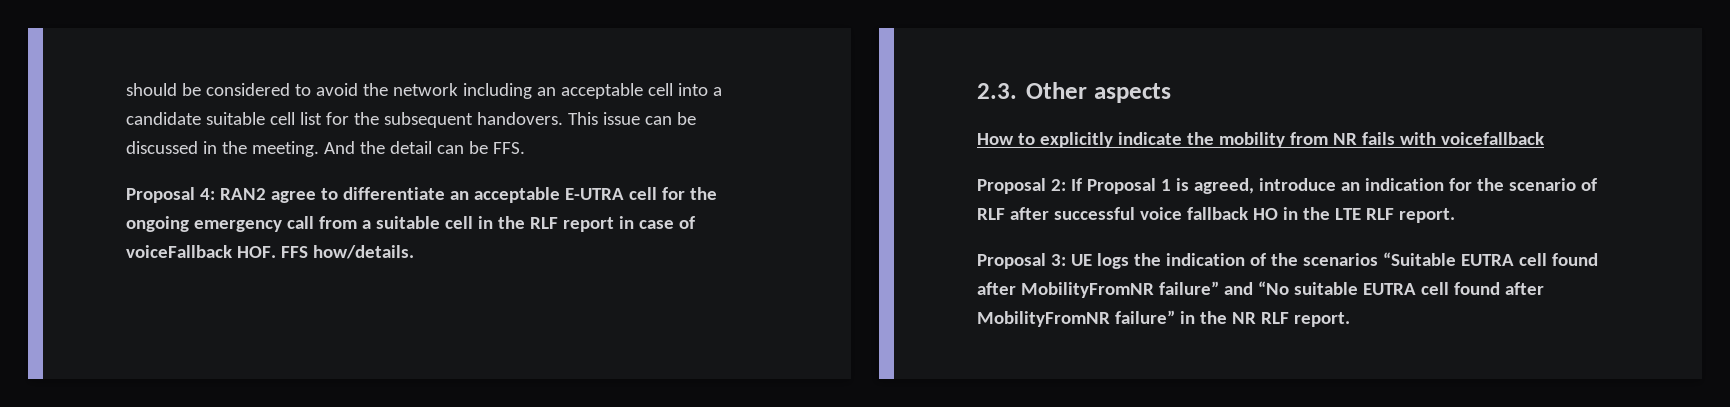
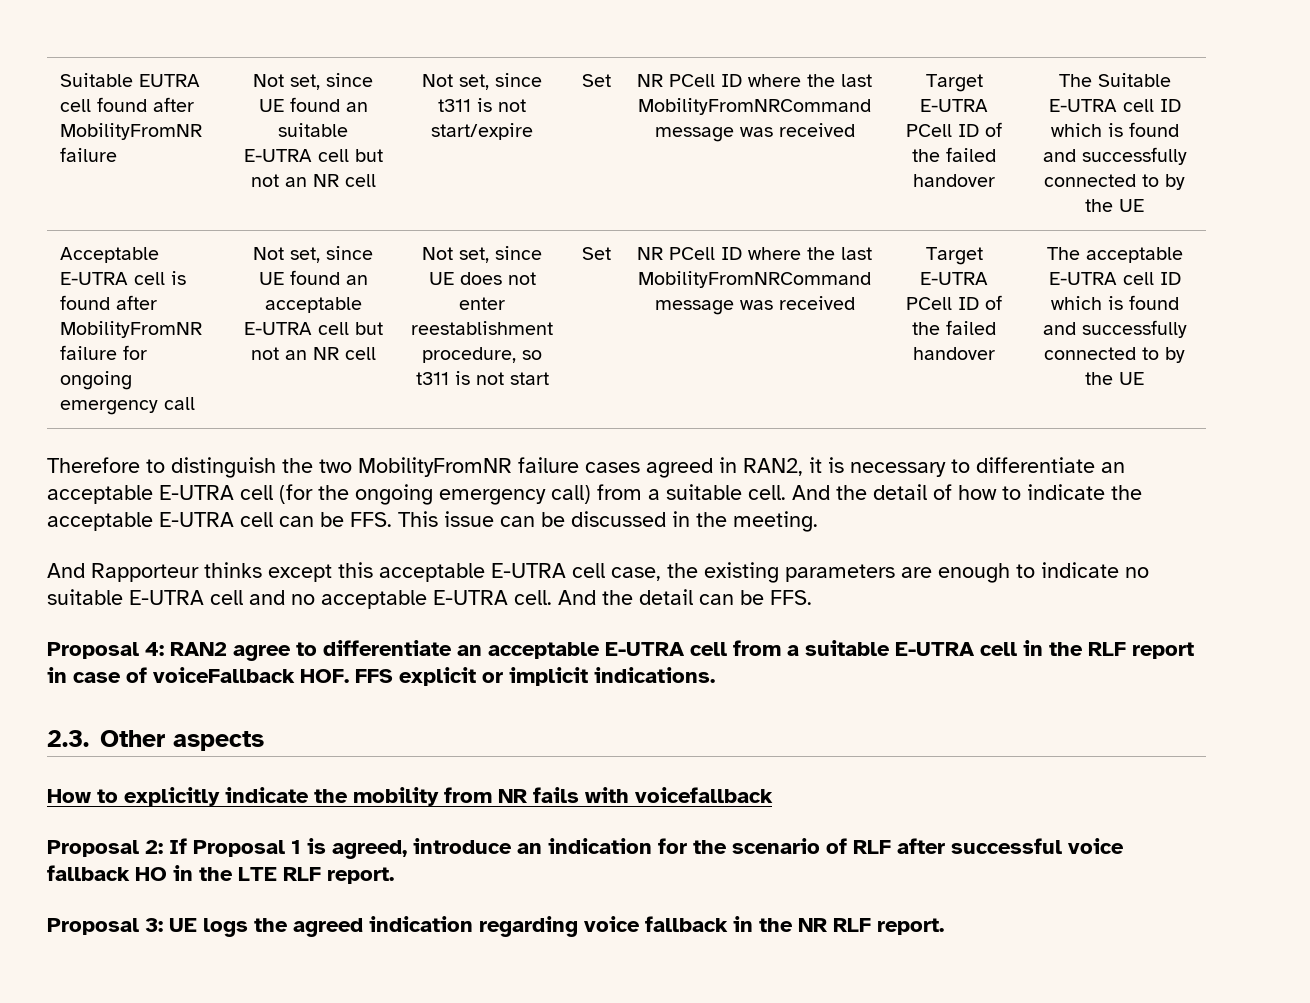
- should be considered to avoid the network including an acceptable cell into a candidate suitable cell list for the subsequent handovers. This issue can be discussed in the meeting.
+ Suitable EUTRA cell found after MobilityFromNR failure | Not set, since UE found an suitable E-UTRA cell but not an NR cell | Not set, since t311 is not start/expire | Set | NR PCell ID where the last MobilityFromNRCommand message was received | Target E-UTRA PCell ID of the failed handover | The Suitable E-UTRA cell ID which is found and successfully connected to by the UE
+ Acceptable E-UTRA cell is found after MobilityFromNR failure for ongoing emergency call | Not set, since UE found an acceptable E-UTRA cell but not an NR cell | Not set, since UE does not enter reestablishment procedure, so t311 is not start | Set | NR PCell ID where the last MobilityFromNRCommand message was received | Target E-UTRA PCell ID of the failed handover | The acceptable E-UTRA cell ID which is found and successfully connected to by the UE
+ Therefore to distinguish the two MobilityFromNR failure cases agreed in RAN2, it is necessary to differentiate an acceptable E-UTRA cell (for the ongoing emergency call) from a suitable cell. And the detail of how to indicate the acceptable E-UTRA cell can be FFS. This issue can be discussed in the meeting.
+ And Rapporteur thinks except this acceptable E-UTRA cell case, the existing parameters are enough to indicate no suitable E-UTRA cell and no acceptable E-UTRA cell.
- Proposal 4: RAN2 agree to differentiate an acceptable E-UTRA cell for the ongoing emergency call from a suitable cell in the RLF report in case of voiceFallback HOF. FFS how/details.
+ Proposal 4: RAN2 agree to differentiate an acceptable E-UTRA cell from a suitable E-UTRA cell in the RLF report in case of voiceFallback HOF. FFS explicit or implicit indications.
- Proposal 3: UE logs the indication of the scenarios “Suitable EUTRA cell found after MobilityFromNR failure” and “No suitable EUTRA cell found after MobilityFromNR failure” in the NR RLF report.
+ Proposal 3: UE logs the agreed indication regarding voice fallback in the NR RLF report.

